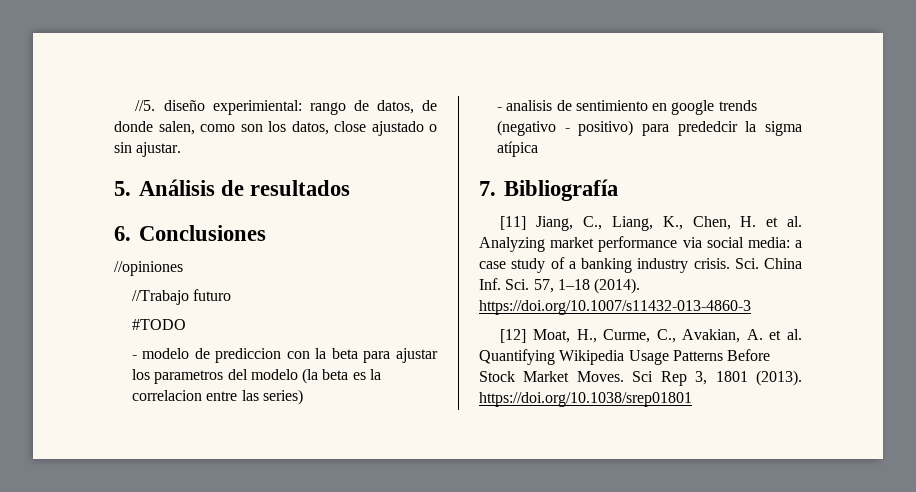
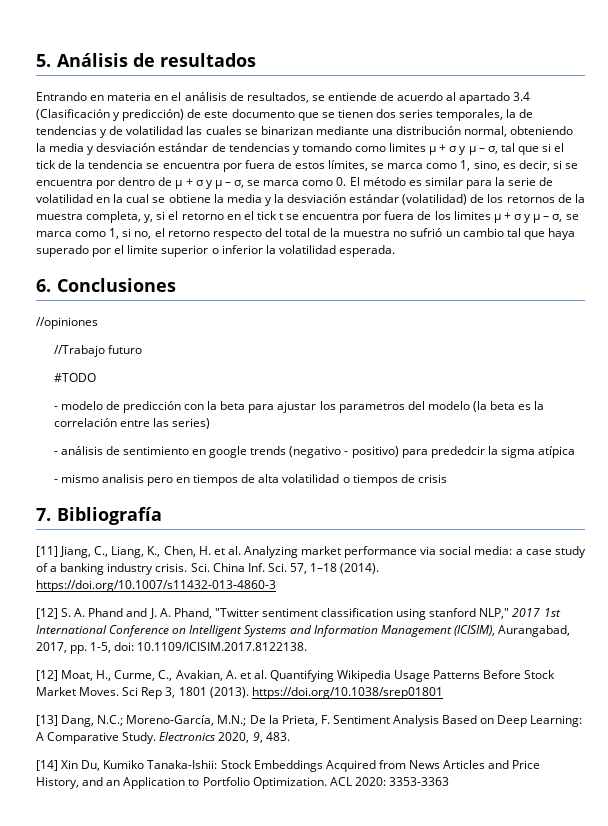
- //5. diseño experimiental: rango de datos, de donde salen, como son los datos, close ajustado o sin ajustar.
  5. Análisis de resultados
+ Entrando en materia en el análisis de resultados, se entiende de acuerdo al apartado 3.4 (Clasificación y predicción) de este documento que se tienen dos series temporales, la de tendencias y de volatilidad las cuales se binarizan mediante una distribución normal, obteniendo la media y desviación estándar de tendencias y tomando como limites μ + σ y μ – σ, tal que si el tick de la tendencia se encuentra por fuera de estos límites, se marca como 1, sino, es decir, si se encuentra por dentro de μ + σ y μ – σ, se marca como 0. El método es similar para la serie de volatilidad en la cual se obtiene la media y la desviación estándar (volatilidad) de los retornos de la muestra completa, y, si el retorno en el tick t se encuentra por fuera de los limites μ + σ y μ – σ, se marca como 1, si no, el retorno respecto del total de la muestra no sufrió un cambio tal que haya superado por el limite superior o inferior la volatilidad esperada.
- - modelo de prediccion con la beta para ajustar los parametros del modelo (la beta es la correlacion entre las series)
+ - modelo de predicción con la beta para ajustar los parametros del modelo (la beta es la correlación entre las series)
- - analisis de sentimiento en google trends (negativo - positivo) para prededcir la sigma atípica
+ - análisis de sentimiento en google trends (negativo - positivo) para prededcir la sigma atípica
+ - mismo analisis pero en tiempos de alta volatilidad o tiempos de crisis
+ [12] S. A. Phand and J. A. Phand, "Twitter sentiment classification using stanford NLP," 2017 1st International Conference on Intelligent Systems and Information Management (ICISIM), Aurangabad, 2017, pp. 1-5, doi: 10.1109/ICISIM.2017.8122138.
+ [13] Dang, N.C.; Moreno-García, M.N.; De la Prieta, F. Sentiment Analysis Based on Deep Learning: A Comparative Study. Electronics 2020, 9, 483.
+ [14] Xin Du, Kumiko Tanaka-Ishii: Stock Embeddings Acquired from News Articles and Price History, and an Application to Portfolio Optimization. ACL 2020: 3353-3363

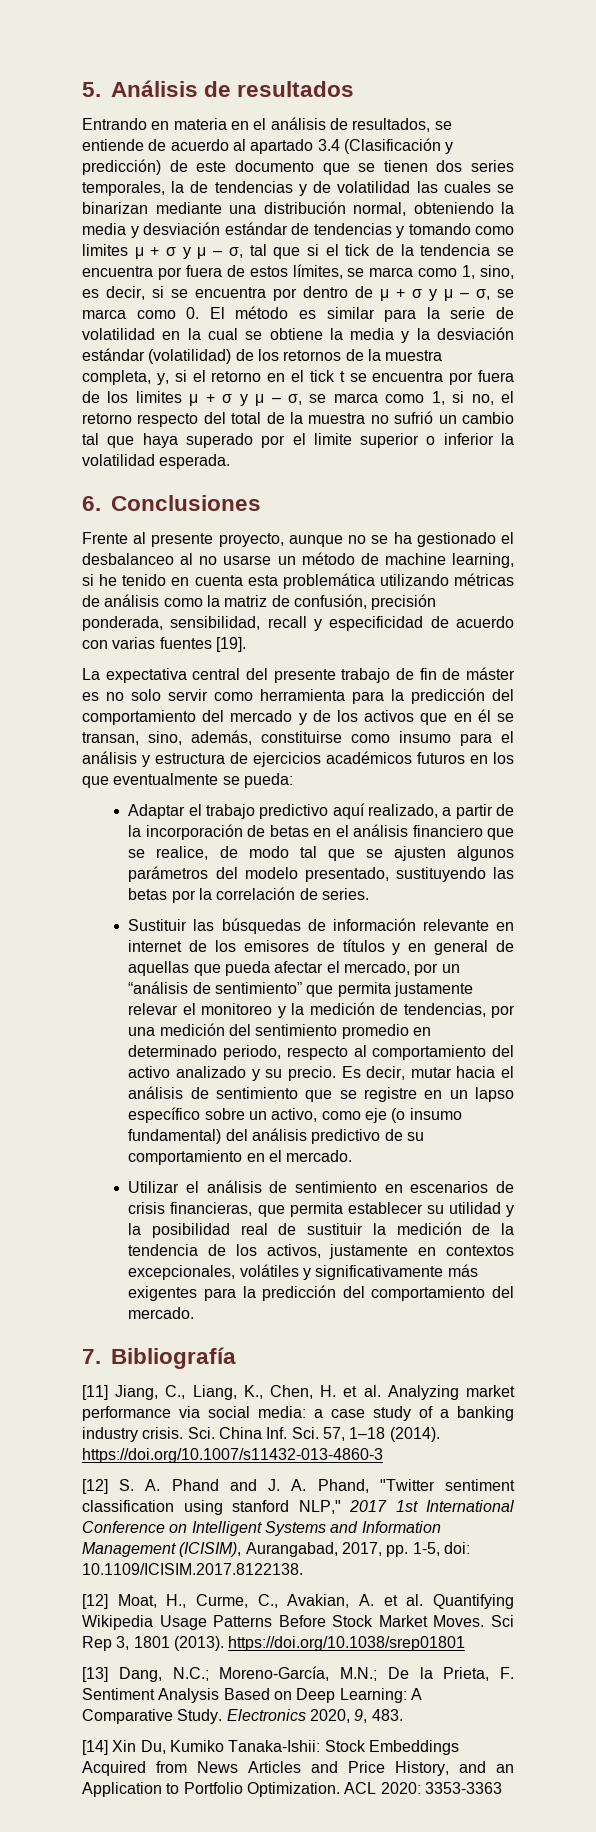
- //opiniones
- //Trabajo futuro
- #TODO
- - modelo de predicción con la beta para ajustar los parametros del modelo (la beta es la correlación entre las series)
- - análisis de sentimiento en google trends (negativo - positivo) para prededcir la sigma atípica
- - mismo analisis pero en tiempos de alta volatilidad o tiempos de crisis
+ Frente al presente proyecto, aunque no se ha gestionado el desbalanceo al no usarse un método de machine learning, si he tenido en cuenta esta problemática utilizando métricas de análisis como la matriz de confusión, precisión ponderada, sensibilidad, recall y especificidad de acuerdo con varias fuentes [19].
+ La expectativa central del presente trabajo de fin de máster es no solo servir como herramienta para la predicción del comportamiento del mercado y de los activos que en él se transan, sino, además, constituirse como insumo para el análisis y estructura de ejercicios académicos futuros en los que eventualmente se pueda:
+ Adaptar el trabajo predictivo aquí realizado, a partir de la incorporación de betas en el análisis financiero que se realice, de modo tal que se ajusten algunos parámetros del modelo presentado, sustituyendo las betas por la correlación de series.
+ Sustituir las búsquedas de información relevante en internet de los emisores de títulos y en general de aquellas que pueda afectar el mercado, por un “análisis de sentimiento” que permita justamente relevar el monitoreo y la medición de tendencias, por una medición del sentimiento promedio en determinado periodo, respecto al comportamiento del activo analizado y su precio. Es decir, mutar hacia el análisis de sentimiento que se registre en un lapso específico sobre un activo, como eje (o insumo fundamental) del análisis predictivo de su comportamiento en el mercado.
+ Utilizar el análisis de sentimiento en escenarios de crisis financieras, que permita establecer su utilidad y la posibilidad real de sustituir la medición de la tendencia de los activos, justamente en contextos excepcionales, volátiles y significativamente más exigentes para la predicción del comportamiento del mercado.

